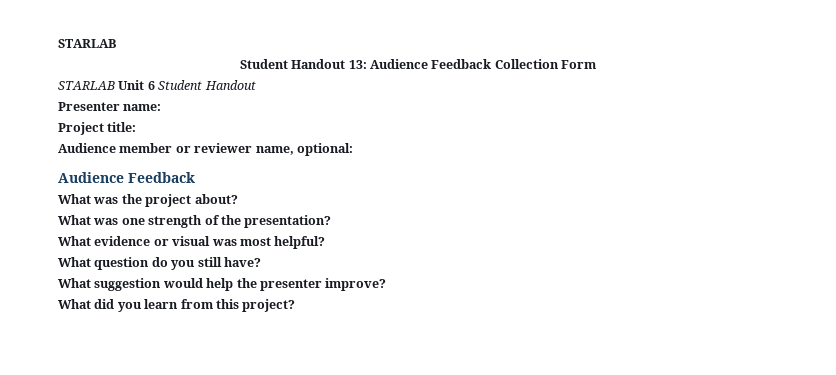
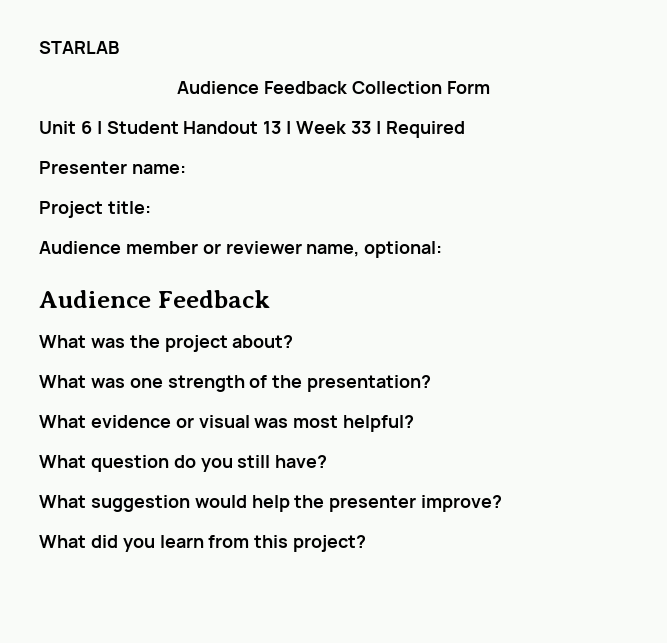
- Student Handout 13: Audience Feedback Collection Form
+ Audience Feedback Collection Form
- STARLAB Unit 6 Student Handout
+ Unit 6 | Student Handout 13 | Week 33 | Required

